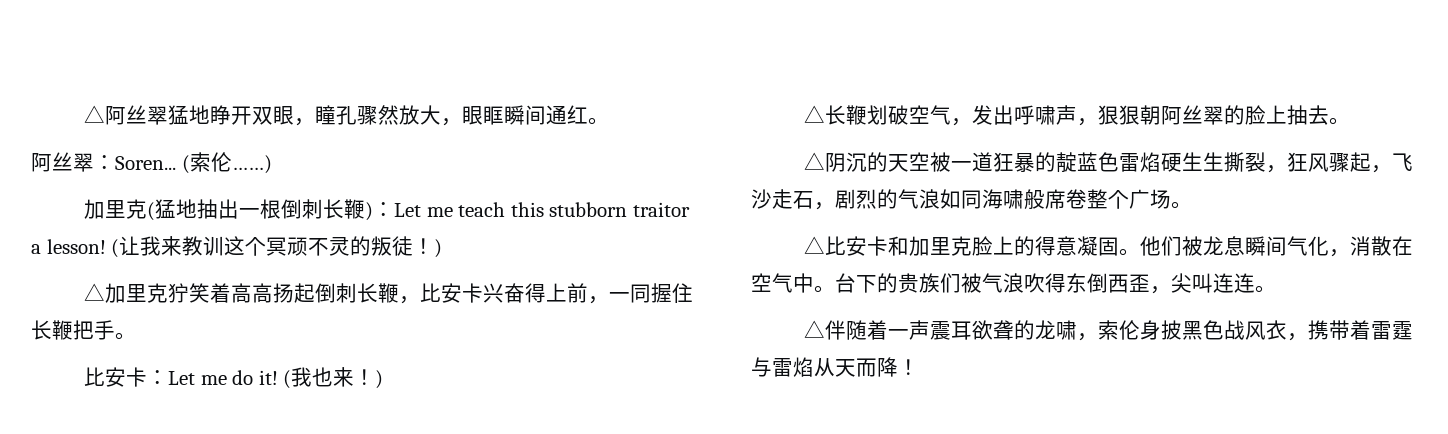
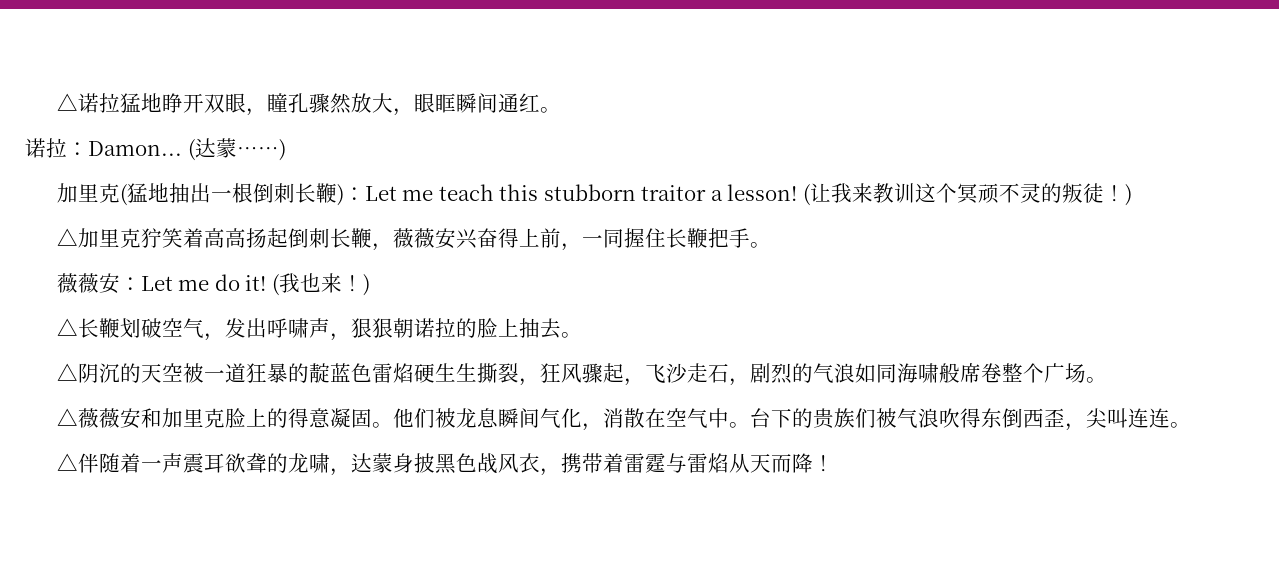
- △阿丝翠猛地睁开双眼，瞳孔骤然放大，眼眶瞬间通红。
+ △诺拉猛地睁开双眼，瞳孔骤然放大，眼眶瞬间通红。
- 阿丝翠：Soren... (索伦……)
+ 诺拉：Damon... (达蒙……)
- △加里克狞笑着高高扬起倒刺长鞭，比安卡兴奋得上前，一同握住长鞭把手。
+ △加里克狞笑着高高扬起倒刺长鞭，薇薇安兴奋得上前，一同握住长鞭把手。
- 比安卡：Let me do it!
+ 薇薇安：Let me do it!
- △长鞭划破空气，发出呼啸声，狠狠朝阿丝翠的脸上抽去。
+ △长鞭划破空气，发出呼啸声，狠狠朝诺拉的脸上抽去。
- △比安卡和加里克脸上的得意凝固。
+ △薇薇安和加里克脸上的得意凝固。
- △伴随着一声震耳欲聋的龙啸，索伦身披黑色战风衣，携带着雷霆与雷焰从天而降！
+ △伴随着一声震耳欲聋的龙啸，达蒙身披黑色战风衣，携带着雷霆与雷焰从天而降！

